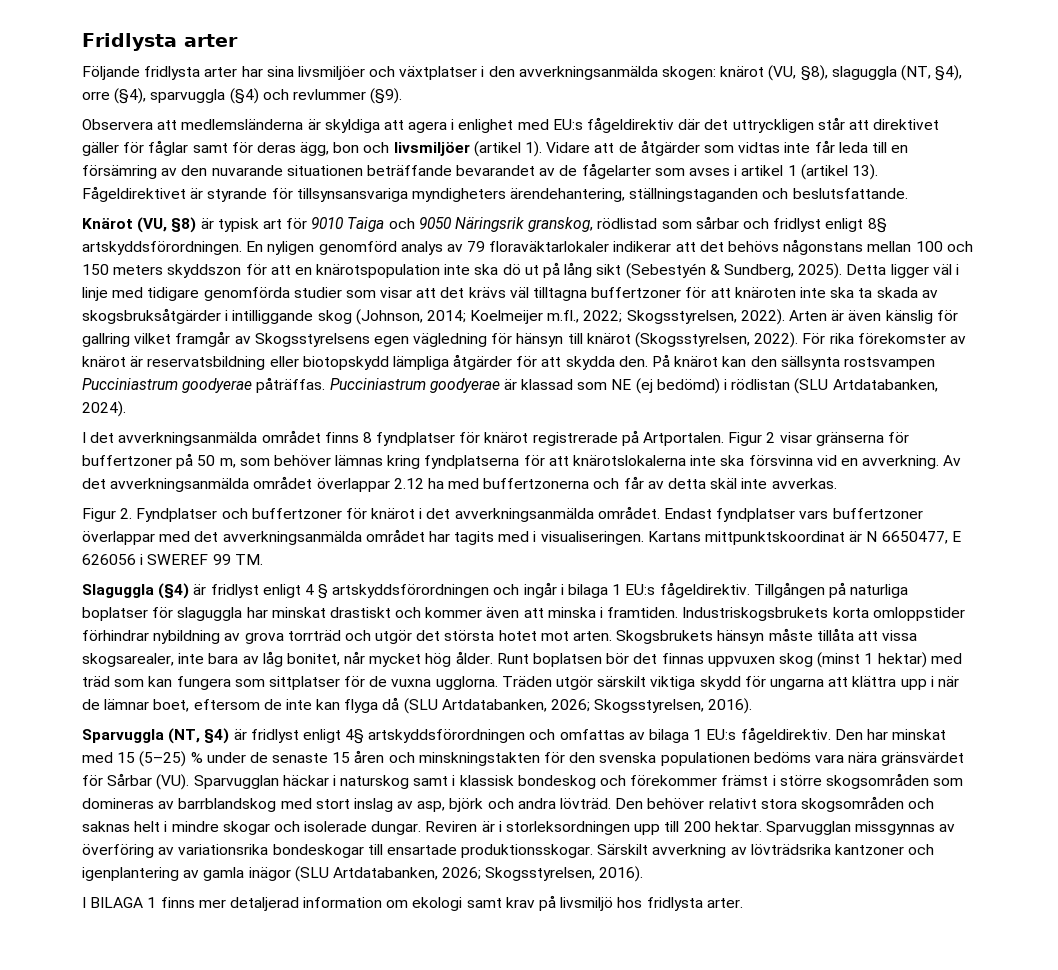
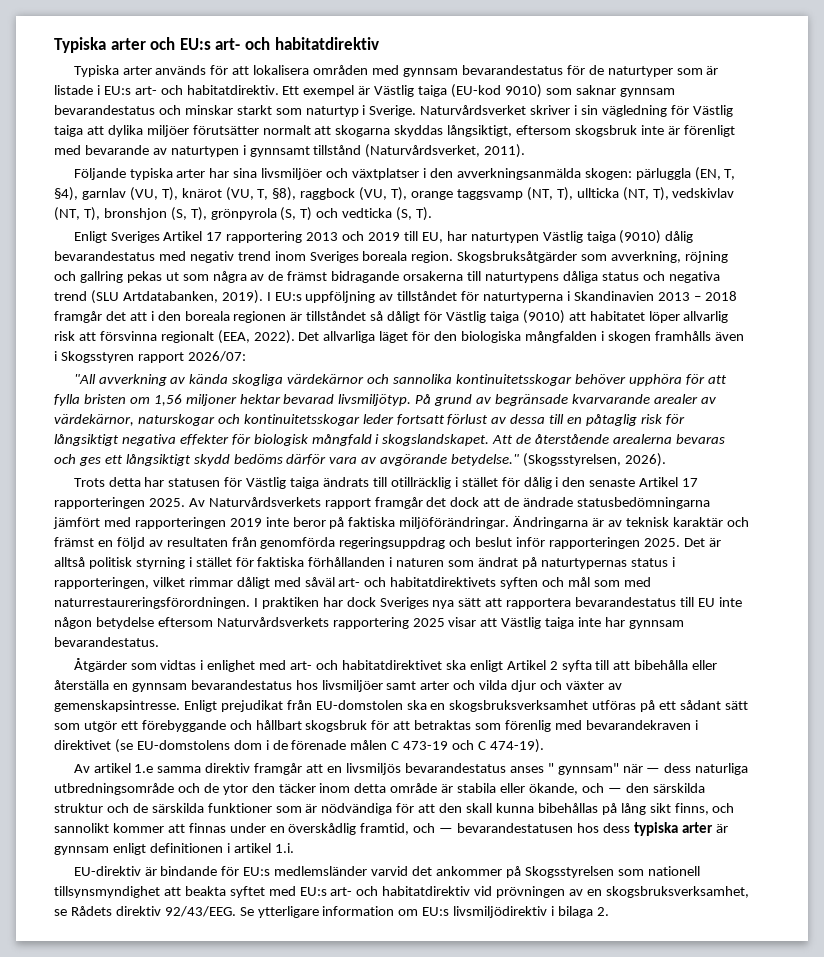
- Fridlysta arter
+ Typiska arter och EU:s art- och habitatdirektiv
+ Typiska arter används för att lokalisera områden med gynnsam bevarandestatus för de naturtyper som är listade i EU:s art- och habitatdirektiv. Ett exempel är Västlig taiga (EU-kod 9010) som saknar gynnsam bevarandestatus och minskar starkt som naturtyp i Sverige. Naturvårdsverket skriver i sin vägledning för Västlig taiga att dylika miljöer förutsätter normalt att skogarna skyddas långsiktigt, eftersom skogsbruk inte är förenligt med bevarande av naturtypen i gynnsamt tillstånd (Naturvårdsverket, 2011).
- Följande fridlysta arter har sina livsmiljöer och växtplatser i den avverkningsanmälda skogen: knärot (VU, §8), slaguggla (NT, §4), orre (§4), sparvuggla (§4) och revlummer (§9).
- Observera att medlemsländerna är skyldiga att agera i enlighet med EU:s fågeldirektiv där det uttryckligen står att direktivet gäller för fåglar samt för deras ägg, bon och livsmiljöer (artikel 1). Vidare att de åtgärder som vidtas inte får leda till en försämring av den nuvarande situationen beträffande bevarandet av de fågelarter som avses i artikel 1 (artikel 13). Fågeldirektivet är styrande för tillsynsansvariga myndigheters ärendehantering, ställningstaganden och beslutsfattande.
- Knärot (VU, §8) är typisk art för 9010 Taiga och 9050 Näringsrik granskog, rödlistad som sårbar och fridlyst enligt 8§ artskyddsförordningen. En nyligen genomförd analys av 79 floraväktarlokaler indikerar att det behövs någonstans mellan 100 och 150 meters skyddszon för att en knärotspopulation inte ska dö ut på lång sikt (Sebestyén & Sundberg, 2025). Detta ligger väl i linje med tidigare genomförda studier som visar att det krävs väl tilltagna buffertzoner för att knäroten inte ska ta skada av skogsbruksåtgärder i intilliggande skog (Johnson, 2014; Koelmeijer m.fl., 2022; Skogsstyrelsen, 2022). Arten är även känslig för gallring vilket framgår av Skogsstyrelsens egen vägledning för hänsyn till knärot (Skogsstyrelsen, 2022). För rika förekomster av knärot är reservatsbildning eller biotopskydd lämpliga åtgärder för att skydda den. På knärot kan den sällsynta rostsvampen Pucciniastrum goodyerae påträffas. Pucciniastrum goodyerae är klassad som NE (ej bedömd) i rödlistan (SLU Artdatabanken, 2024).
- I det avverkningsanmälda området finns 8 fyndplatser för knärot registrerade på Artportalen. Figur 2 visar gränserna för buffertzoner på 50 m, som behöver lämnas kring fyndplatserna för att knärotslokalerna inte ska försvinna vid en avverkning. Av det avverkningsanmälda området överlappar 2.12 ha med buffertzonerna och får av detta skäl inte avverkas.
- Figur 2. Fyndplatser och buffertzoner för knärot i det avverkningsanmälda området. Endast fyndplatser vars buffertzoner överlappar med det avverkningsanmälda området har tagits med i visualiseringen. Kartans mittpunktskoordinat är N 6650477, E 626056 i SWEREF 99 TM.
- Slaguggla (§4) är fridlyst enligt 4 § artskyddsförordningen och ingår i bilaga 1 EU:s fågeldirektiv. Tillgången på naturliga boplatser för slaguggla har minskat drastiskt och kommer även att minska i framtiden. Industriskogsbrukets korta omloppstider förhindrar nybildning av grova torrträd och utgör det största hotet mot arten. Skogsbrukets hänsyn måste tillåta att vissa skogsarealer, inte bara av låg bonitet, når mycket hög ålder. Runt boplatsen bör det finnas uppvuxen skog (minst 1 hektar) med träd som kan fungera som sittplatser för de vuxna ugglorna. Träden utgör särskilt viktiga skydd för ungarna att klättra upp i när de lämnar boet, eftersom de inte kan flyga då (SLU Artdatabanken, 2026; Skogsstyrelsen, 2016).
- Sparvuggla (NT, §4) är fridlyst enligt 4§ artskyddsförordningen och omfattas av bilaga 1 EU:s fågeldirektiv. Den har minskat med 15 (5–25) % under de senaste 15 åren och minskningstakten för den svenska populationen bedöms vara nära gränsvärdet för Sårbar (VU). Sparvugglan häckar i naturskog samt i klassisk bondeskog och förekommer främst i större skogsområden som domineras av barrblandskog med stort inslag av asp, björk och andra lövträd. Den behöver relativt stora skogsområden och saknas helt i mindre skogar och isolerade dungar. Reviren är i storleksordningen upp till 200 hektar. Sparvugglan missgynnas av överföring av variationsrika bondeskogar till ensartade produktionsskogar. Särskilt avverkning av lövträdsrika kantzoner och igenplantering av gamla inägor (SLU Artdatabanken, 2026; Skogsstyrelsen, 2016).
- I BILAGA 1 finns mer detaljerad information om ekologi samt krav på livsmiljö hos fridlysta arter.
+ Följande typiska arter har sina livsmiljöer och växtplatser i den avverkningsanmälda skogen: pärluggla (EN, T, §4), garnlav (VU, T), knärot (VU, T, §8), raggbock (VU, T), orange taggsvamp (NT, T), ullticka (NT, T), vedskivlav (NT, T), bronshjon (S, T), grönpyrola (S, T) och vedticka (S, T).
+ Enligt Sveriges Artikel 17 rapportering 2013 och 2019 till EU, har naturtypen Västlig taiga (9010) dålig bevarandestatus med negativ trend inom Sveriges boreala region. Skogsbruksåtgärder som avverkning, röjning och gallring pekas ut som några av de främst bidragande orsakerna till naturtypens dåliga status och negativa trend (SLU Artdatabanken, 2019). I EU:s uppföljning av tillståndet för naturtyperna i Skandinavien 2013 – 2018 framgår det att i den boreala regionen är tillståndet så dåligt för Västlig taiga (9010) att habitatet löper allvarlig risk att försvinna regionalt (EEA, 2022). Det allvarliga läget för den biologiska mångfalden i skogen framhålls även i Skogsstyren rapport 2026/07:
+ "All avverkning av kända skogliga värdekärnor och sannolika kontinuitetsskogar behöver upphöra för att fylla bristen om 1,56 miljoner hektar bevarad livsmiljötyp. På grund av begränsade kvarvarande arealer av värdekärnor, naturskogar och kontinuitetsskogar leder fortsatt förlust av dessa till en påtaglig risk för långsiktigt negativa effekter för biologisk mångfald i skogslandskapet. Att de återstående arealerna bevaras och ges ett långsiktigt skydd bedöms därför vara av avgörande betydelse." (Skogsstyrelsen, 2026).
+ Trots detta har statusen för Västlig taiga ändrats till otillräcklig i stället för dålig i den senaste Artikel 17 rapporteringen 2025. Av Naturvårdsverkets rapport framgår det dock att de ändrade statusbedömningarna jämfört med rapporteringen 2019 inte beror på faktiska miljöförändringar. Ändringarna är av teknisk karaktär och främst en följd av resultaten från genomförda regeringsuppdrag och beslut inför rapporteringen 2025. Det är alltså politisk styrning i stället för faktiska förhållanden i naturen som ändrat på naturtypernas status i rapporteringen, vilket rimmar dåligt med såväl art- och habitatdirektivets syften och mål som med naturrestaureringsförordningen. I praktiken har dock Sveriges nya sätt att rapportera bevarandestatus till EU inte någon betydelse eftersom Naturvårdsverkets rapportering 2025 visar att Västlig taiga inte har gynnsam bevarandestatus.
+ Åtgärder som vidtas i enlighet med art- och habitatdirektivet ska enligt Artikel 2 syfta till att bibehålla eller återställa en gynnsam bevarandestatus hos livsmiljöer samt arter och vilda djur och växter av gemenskapsintresse. Enligt prejudikat från EU-domstolen ska en skogsbruksverksamhet utföras på ett sådant sätt som utgör ett förebyggande och hållbart skogsbruk för att betraktas som förenlig med bevarandekraven i direktivet (se EU-domstolens dom i de förenade målen C 473-19 och C 474-19).
+ Av artikel 1.e samma direktiv framgår att en livsmiljös bevarandestatus anses " gynnsam" när — dess naturliga utbredningsområde och de ytor den täcker inom detta område är stabila eller ökande, och — den särskilda struktur och de särskilda funktioner som är nödvändiga för att den skall kunna bibehållas på lång sikt finns, och sannolikt kommer att finnas under en överskådlig framtid, och — bevarandestatusen hos dess typiska arter är gynnsam enligt definitionen i artikel 1.i.
+ EU-direktiv är bindande för EU:s medlemsländer varvid det ankommer på Skogsstyrelsen som nationell tillsynsmyndighet att beakta syftet med EU:s art- och habitatdirektiv vid prövningen av en skogsbruksverksamhet, se Rådets direktiv 92/43/EEG. Se ytterligare information om EU:s livsmiljödirektiv i bilaga 2.

